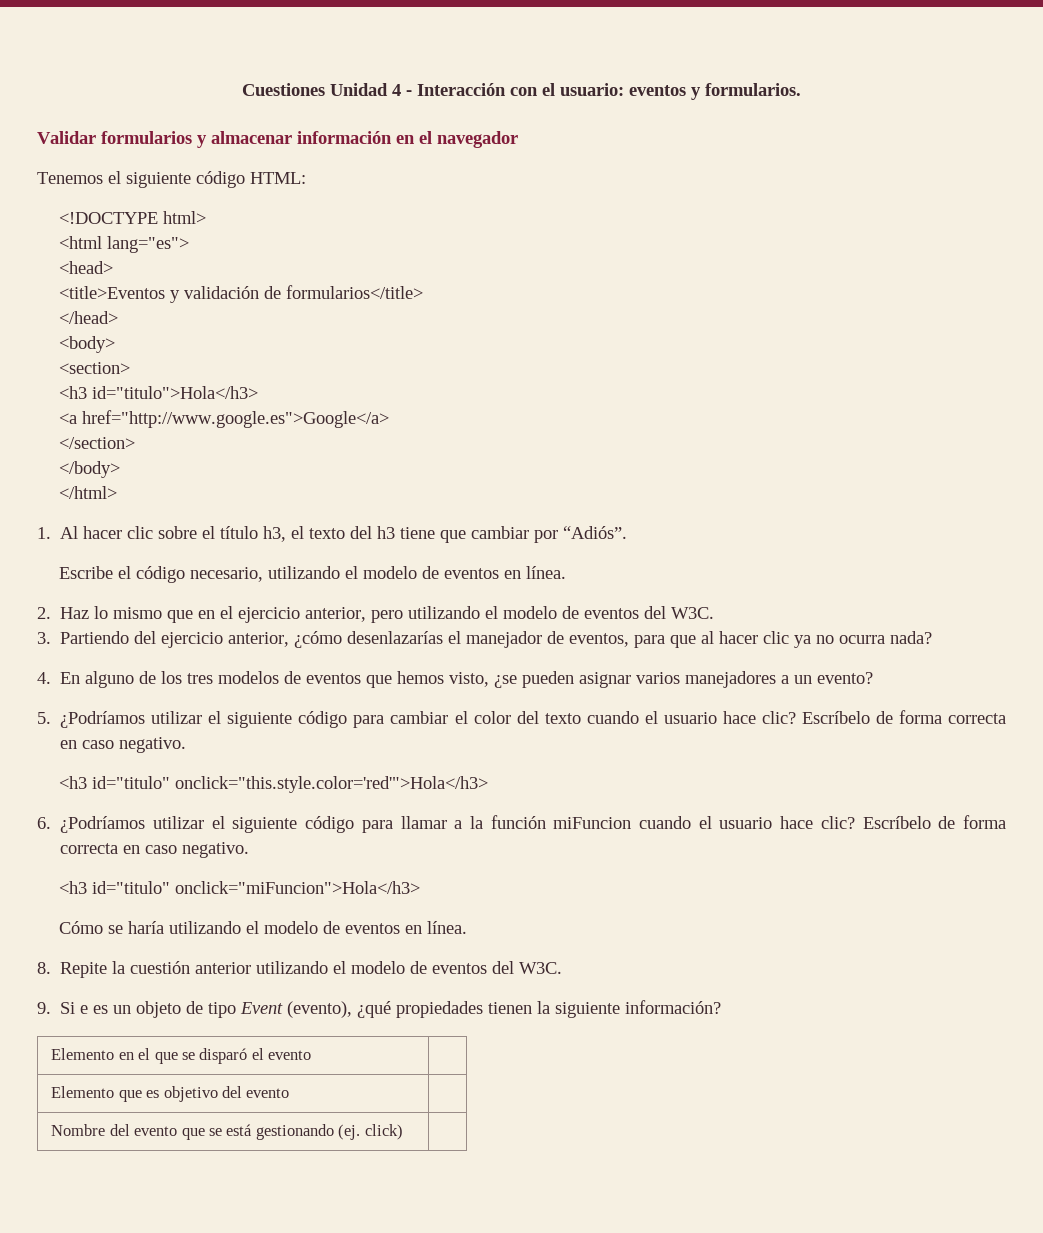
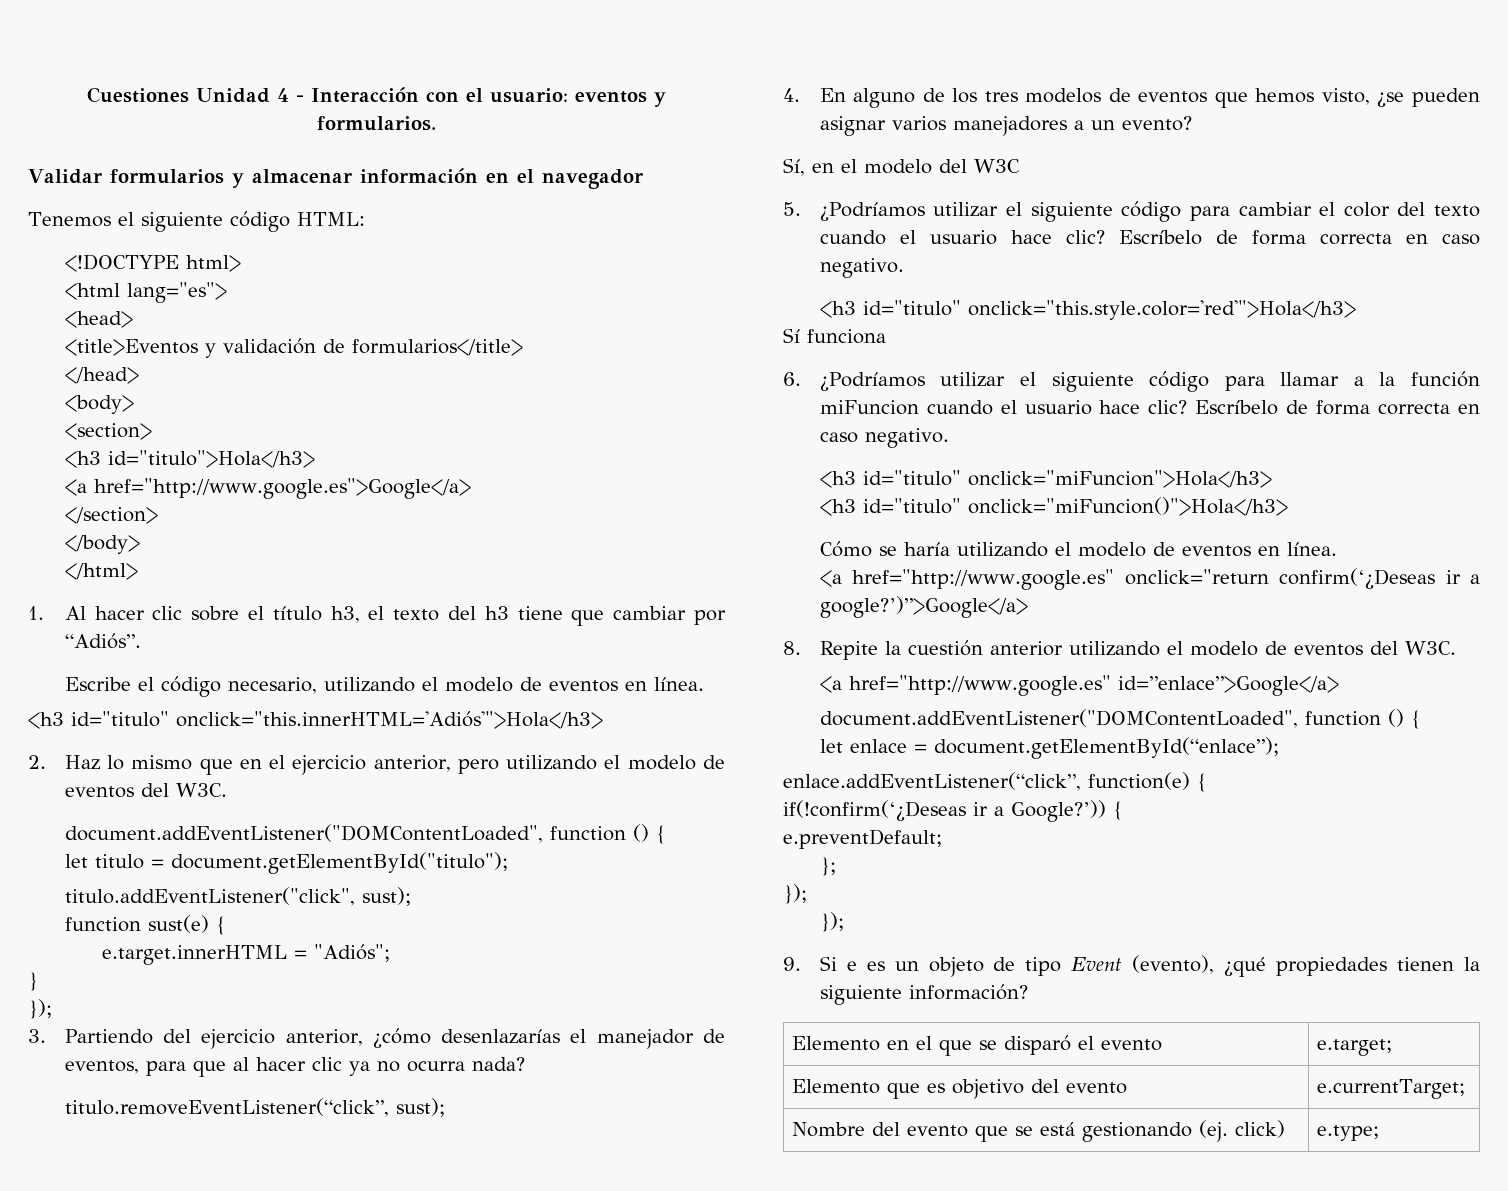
+ <h3 id="titulo" onclick="this.innerHTML='Adiós'">Hola</h3>
  2. Haz lo mismo que en el ejercicio anterior, pero utilizando el modelo de eventos del W3C.
+ document.addEventListener("DOMContentLoaded", function () {
+ let titulo = document.getElementById("titulo");
+ titulo.addEventListener("click", sust);
+ function sust(e) {
+ e.target.innerHTML = "Adiós";
+ }
+ });
+ titulo.removeEventListener(“click”, sust);
+ Sí, en el modelo del W3C
+ Sí funciona
+ <h3 id="titulo" onclick="miFuncion()">Hola</h3>
+ <a href="http://www.google.es" onclick="return confirm(‘¿Deseas ir a google?’)”>Google</a>
+ <a href="http://www.google.es" id=”enlace”>Google</a>
+ document.addEventListener("DOMContentLoaded", function () {
+ let enlace = document.getElementById(“enlace”);
+ enlace.addEventListener(“click”, function(e) {
+ if(!confirm(‘¿Deseas ir a Google?’)) {
+ e.preventDefault;
+ };
+ });
+ });
- Elemento en el que se disparó el evento |
+ Elemento en el que se disparó el evento | e.target;
- Elemento que es objetivo del evento |
+ Elemento que es objetivo del evento | e.currentTarget;
- Nombre del evento que se está gestionando (ej. click) |
+ Nombre del evento que se está gestionando (ej. click) | e.type;

